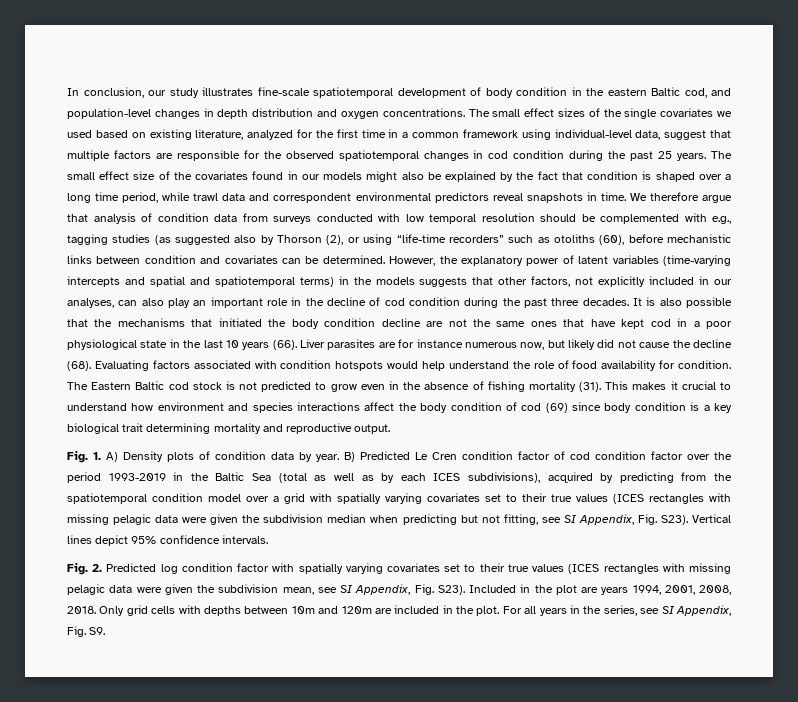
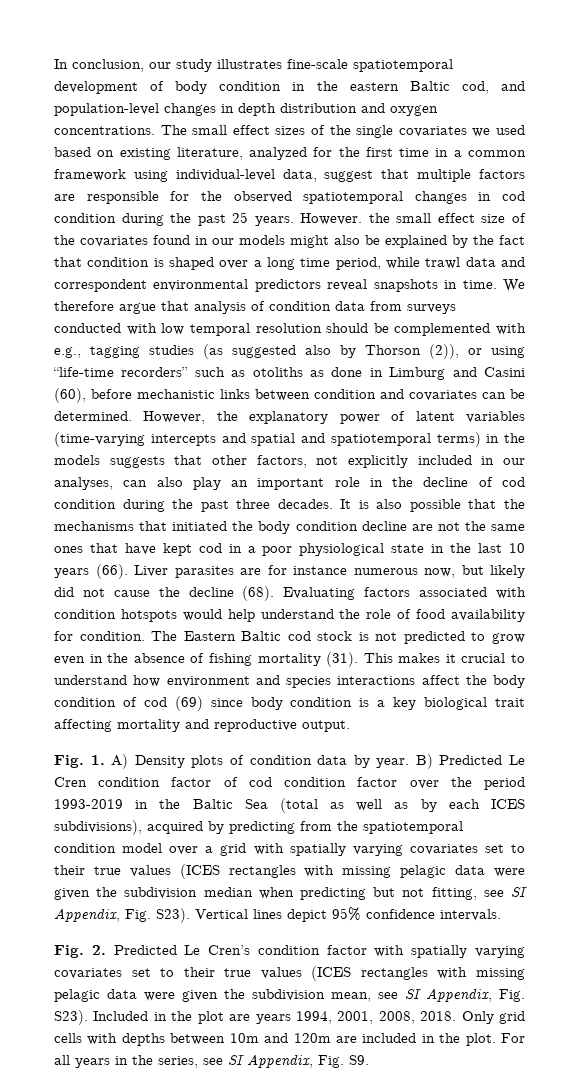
- The small effect size of the covariates found in our models might also be explained by the fact that condition is shaped over a long time period, while trawl data and correspondent environmental predictors reveal snapshots in time.
+ However. the small effect size of the covariates found in our models might also be explained by the fact that condition is shaped over a long time period, while trawl data and correspondent environmental predictors reveal snapshots in time.
- We therefore argue that analysis of condition data from surveys conducted with low temporal resolution should be complemented with e.g., tagging studies (as suggested also by Thorson (2), or using “life-time recorders” such as otoliths (60), before mechanistic links between condition and covariates can be determined.
+ We therefore argue that analysis of condition data from surveys conducted with low temporal resolution should be complemented with e.g., tagging studies (as suggested also by Thorson (2)), or using “life-time recorders” such as otoliths as done in Limburg and Casini (60), before mechanistic links between condition and covariates can be determined.
- This makes it crucial to understand how environment and species interactions affect the body condition of cod (69) since body condition is a key biological trait determining mortality and reproductive output.
+ This makes it crucial to understand how environment and species interactions affect the body condition of cod (69) since body condition is a key biological trait affecting mortality and reproductive output.
- Fig. 2. Predicted log condition factor with spatially varying covariates set to their true values (ICES rectangles with missing pelagic data were given the subdivision mean, see SI Appendix, Fig. S23).
+ Fig. 2. Predicted Le Cren’s condition factor with spatially varying covariates set to their true values (ICES rectangles with missing pelagic data were given the subdivision mean, see SI Appendix, Fig. S23).

